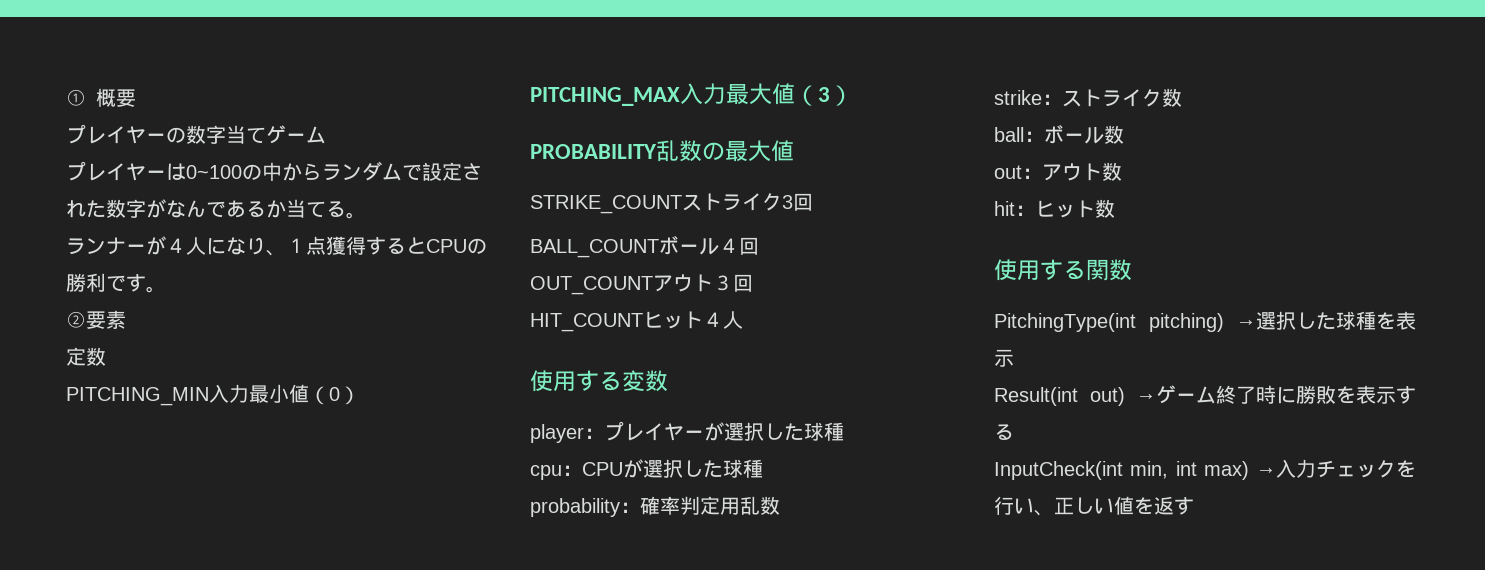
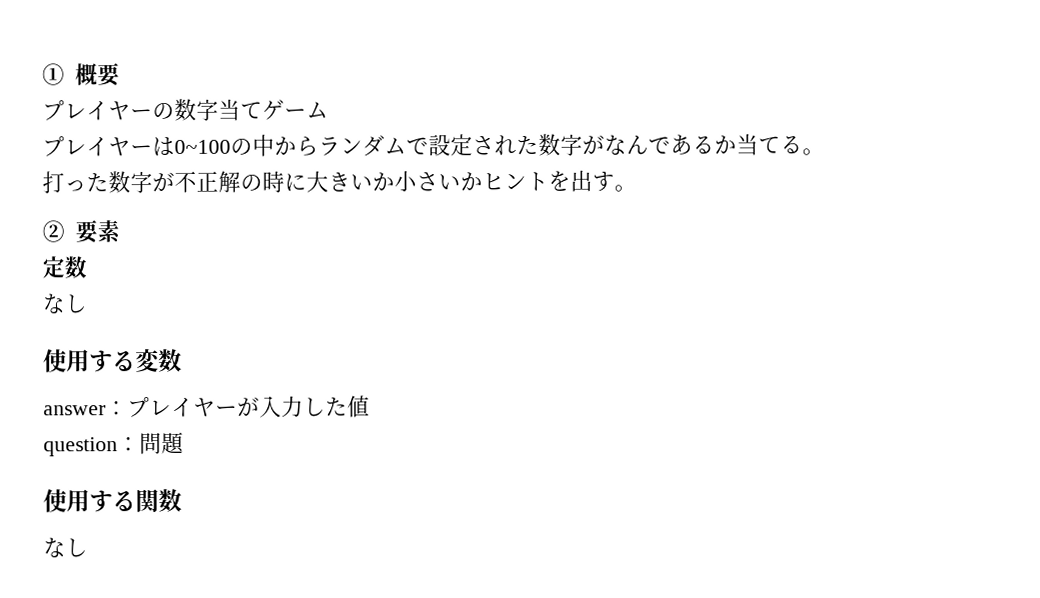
- ランナーが４人になり、１点獲得するとCPUの勝利です。
+ 打った数字が不正解の時に大きいか小さいかヒントを出す。
  ②要素
  定数
- PITCHING_MIN入力最小値（0）
- PITCHING_MAX入力最大値（3）
- PROBABILITY乱数の最大値
- STRIKE_COUNTストライク3回
- BALL_COUNTボール４回
- OUT_COUNTアウト３回
- HIT_COUNTヒット４人
+ なし
- player：プレイヤーが選択した球種
- cpu：CPUが選択した球種
- probability：確率判定用乱数
- strike：ストライク数
- ball：ボール数
- out：アウト数
- hit：ヒット数
+ answer：プレイヤーが入力した値
+ question：問題
  使用する関数
- PitchingType(int pitching) →選択した球種を表示
- Result(int out) →ゲーム終了時に勝敗を表示する
- InputCheck(int min, int max) →入力チェックを行い、正しい値を返す
+ なし

